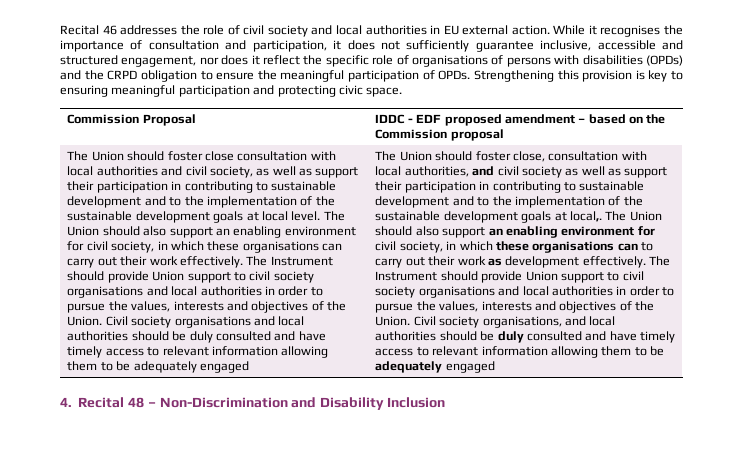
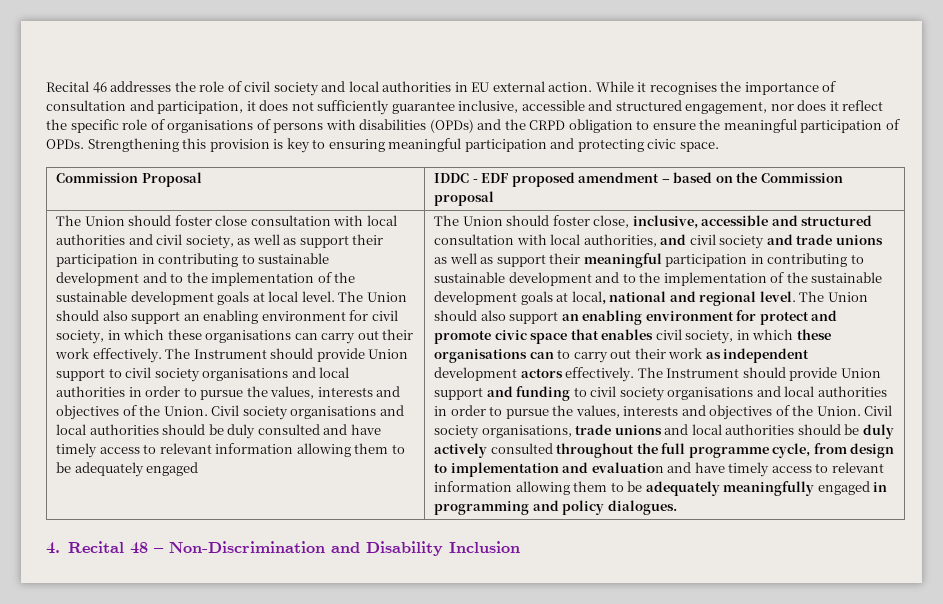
- The Union should foster close, consultation with local authorities, and civil society as well as support their participation in contributing to sustainable development and to the implementation of the sustainable development goals at local,. The Union should also support an enabling environment for civil society, in which these organisations can to carry out their work as development effectively. The Instrument should provide Union support to civil society organisations and local authorities in order to pursue the values, interests and objectives of the Union.
+ The Union should foster close, inclusive, accessible and structured consultation with local authorities, and civil society and trade unions as well as support their meaningful participation in contributing to sustainable development and to the implementation of the sustainable development goals at local, national and regional level. The Union should also support an enabling environment for protect and promote civic space that enables civil society, in which these organisations can to carry out their work as independent development actors effectively. The Instrument should provide Union support and funding to civil society organisations and local authorities in order to pursue the values, interests and objectives of the Union.
- Civil society organisations, and local authorities should be duly consulted and have timely access to relevant information allowing them to be adequately engaged
+ Civil society organisations, trade unions and local authorities should be duly actively consulted throughout the full programme cycle, from design to implementation and evaluation and have timely access to relevant information allowing them to be adequately meaningfully engaged in programming and policy dialogues.

